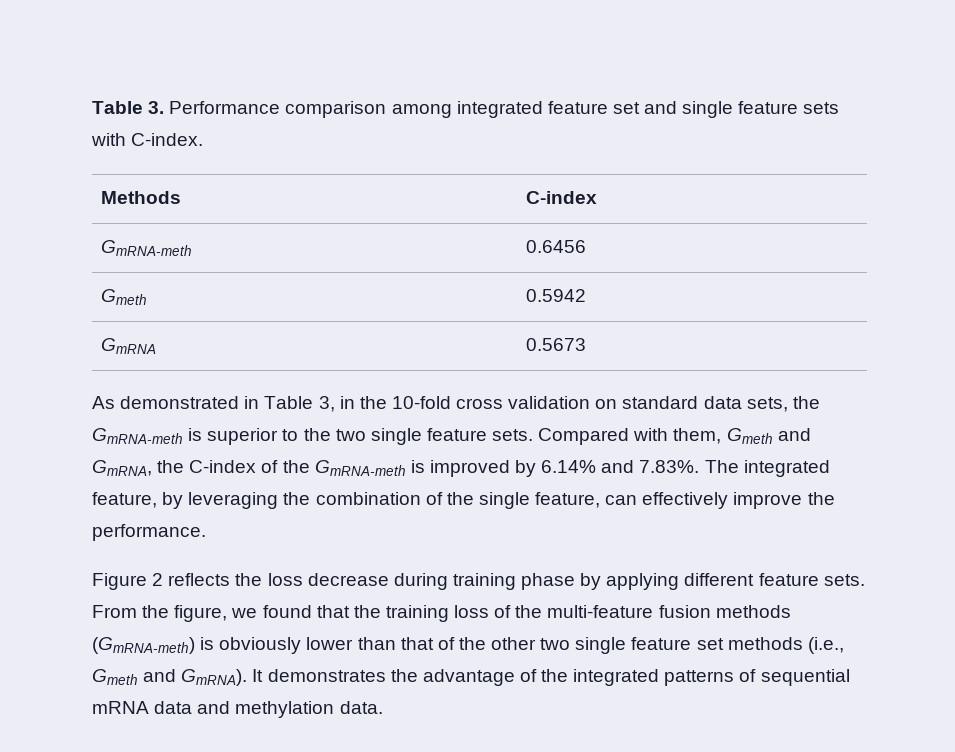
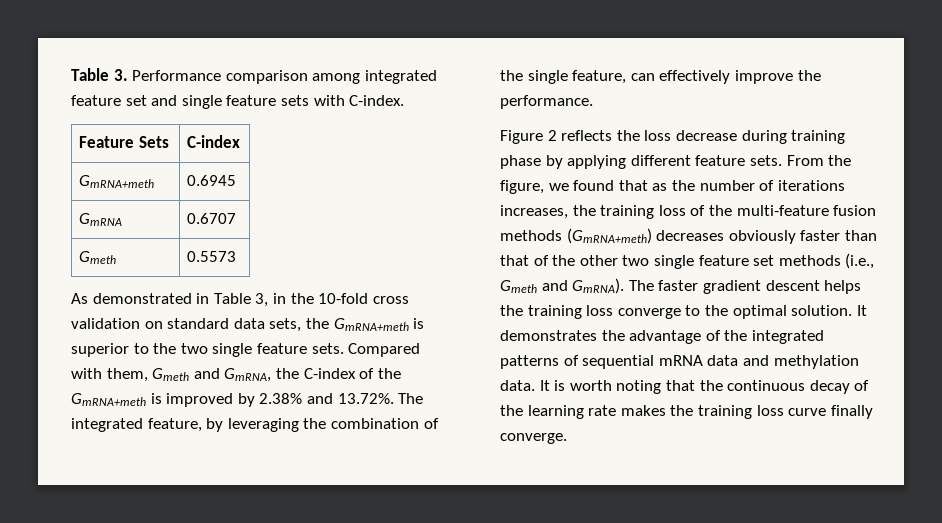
- Methods | C-index
+ Feature Sets | C-index
- GmRNA-meth | 0.6456
- Gmeth | 0.5942
- GmRNA | 0.5673
+ GmRNA+meth | 0.6945
+ GmRNA | 0.6707
+ Gmeth | 0.5573
- As demonstrated in Table 3, in the 10-fold cross validation on standard data sets, the GmRNA-meth is superior to the two single feature sets.
+ As demonstrated in Table 3, in the 10-fold cross validation on standard data sets, the GmRNA+meth is superior to the two single feature sets.
- Compared with them, Gmeth and GmRNA, the C-index of the GmRNA-meth is improved by 6.14% and 7.83%. The integrated feature, by leveraging the combination of the single feature, can effectively improve the performance.
+ Compared with them, Gmeth and GmRNA, the C-index of the GmRNA+meth is improved by 2.38% and 13.72%. The integrated feature, by leveraging the combination of the single feature, can effectively improve the performance.
- From the figure, we found that the training loss of the multi-feature fusion methods (GmRNA-meth) is obviously lower than that of the other two single feature set methods (i.e., Gmeth and GmRNA).
+ From the figure, we found that as the number of iterations increases, the training loss of the multi-feature fusion methods (GmRNA+meth) decreases obviously faster than that of the other two single feature set methods (i.e., Gmeth and GmRNA).
+ The faster gradient descent helps the training loss converge to the optimal solution.
+ It is worth noting that the continuous decay of the learning rate makes the training loss curve finally converge.

